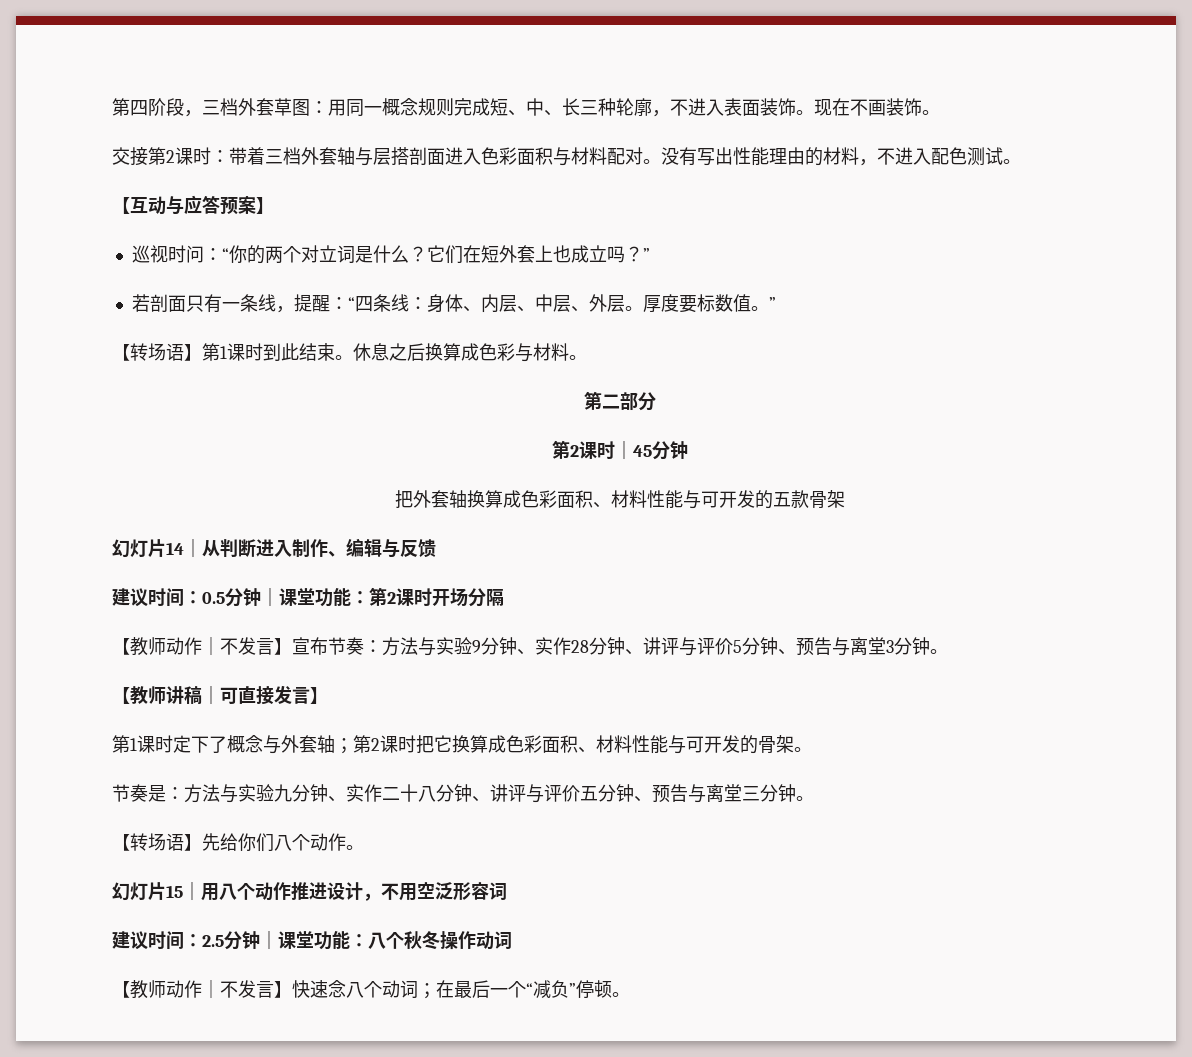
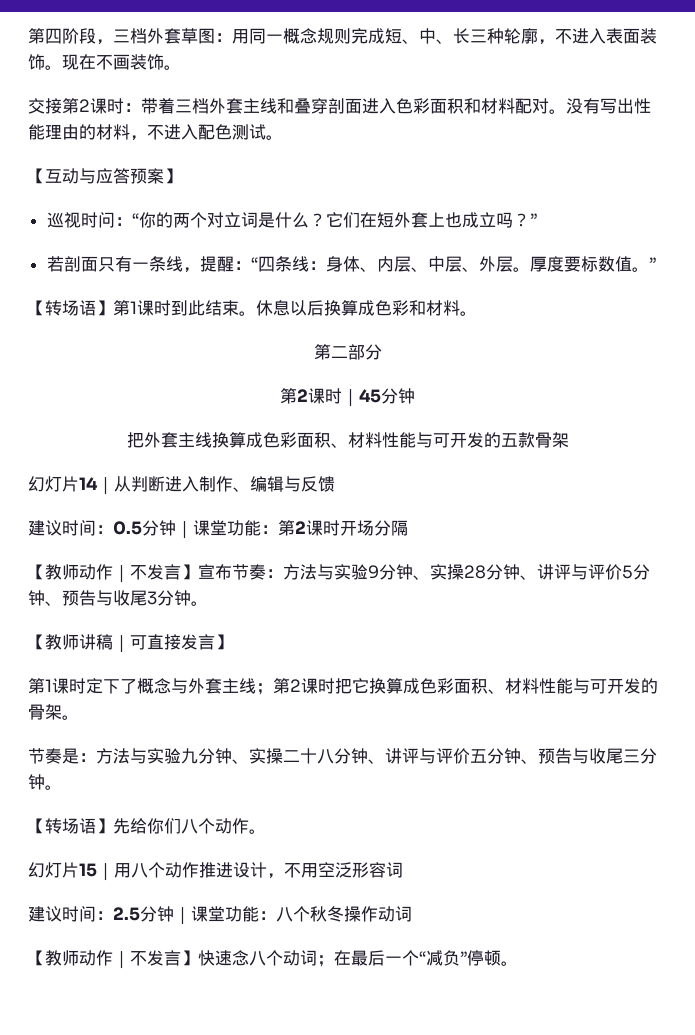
- 交接第2课时：带着三档外套轴与层搭剖面进入色彩面积与材料配对。
+ 交接第2课时：带着三档外套主线和叠穿剖面进入色彩面积和材料配对。
- 休息之后换算成色彩与材料。
+ 休息以后换算成色彩和材料。
- 把外套轴换算成色彩面积、材料性能与可开发的五款骨架
+ 把外套主线换算成色彩面积、材料性能与可开发的五款骨架
- 【教师动作｜不发言】宣布节奏：方法与实验9分钟、实作28分钟、讲评与评价5分钟、预告与离堂3分钟。
+ 【教师动作｜不发言】宣布节奏：方法与实验9分钟、实操28分钟、讲评与评价5分钟、预告与收尾3分钟。
- 第1课时定下了概念与外套轴；第2课时把它换算成色彩面积、材料性能与可开发的骨架。
+ 第1课时定下了概念与外套主线；第2课时把它换算成色彩面积、材料性能与可开发的骨架。
- 节奏是：方法与实验九分钟、实作二十八分钟、讲评与评价五分钟、预告与离堂三分钟。
+ 节奏是：方法与实验九分钟、实操二十八分钟、讲评与评价五分钟、预告与收尾三分钟。

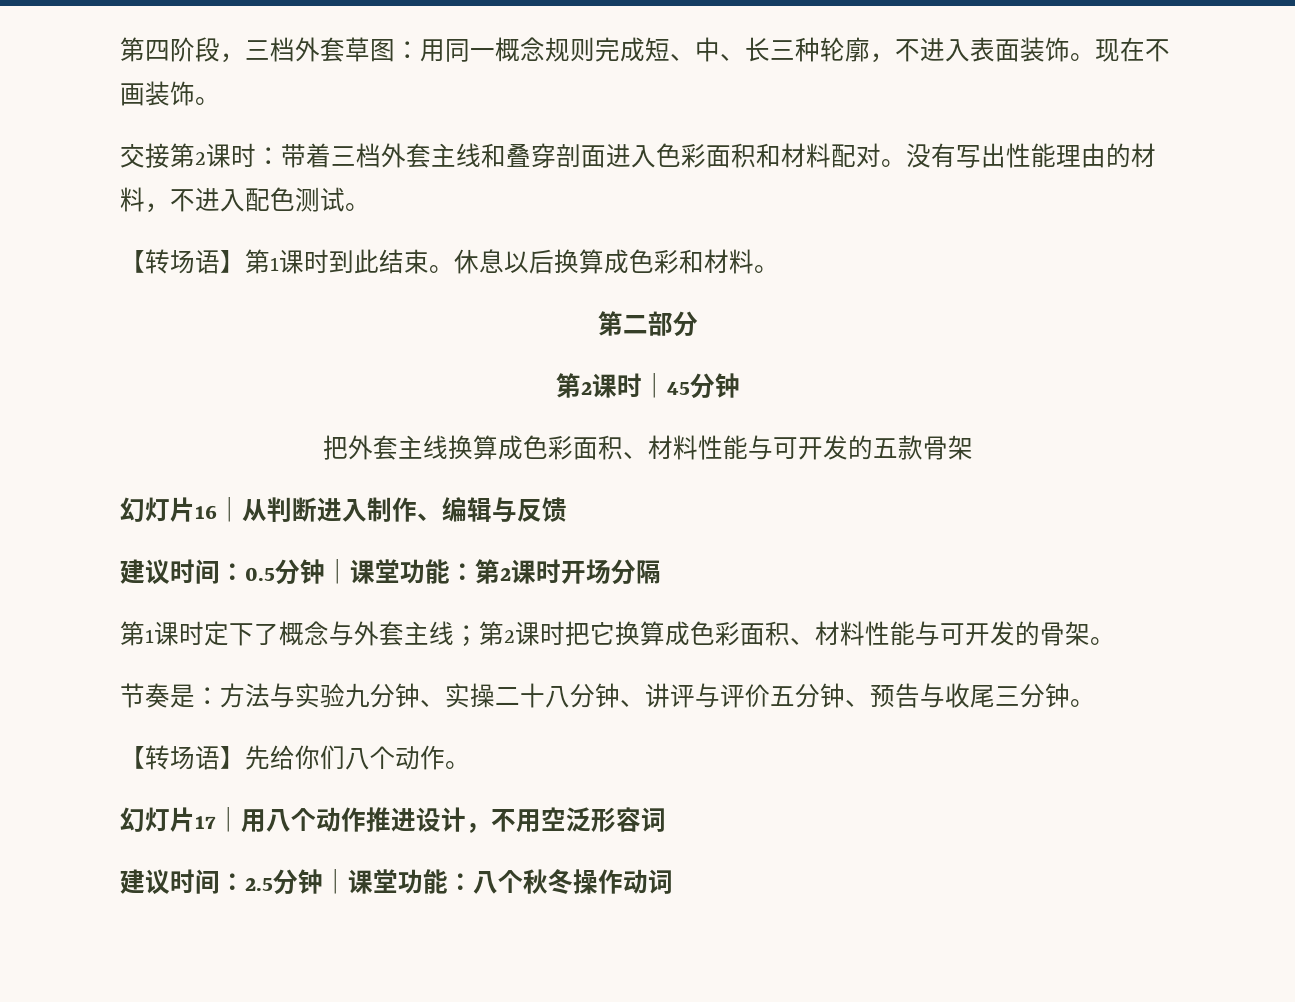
- 【互动与应答预案】
- 巡视时问：“你的两个对立词是什么？它们在短外套上也成立吗？”
- 若剖面只有一条线，提醒：“四条线：身体、内层、中层、外层。厚度要标数值。”
- 幻灯片14｜从判断进入制作、编辑与反馈
+ 幻灯片16｜从判断进入制作、编辑与反馈
- 【教师动作｜不发言】宣布节奏：方法与实验9分钟、实操28分钟、讲评与评价5分钟、预告与收尾3分钟。
- 【教师讲稿｜可直接发言】
- 幻灯片15｜用八个动作推进设计，不用空泛形容词
+ 幻灯片17｜用八个动作推进设计，不用空泛形容词
- 【教师动作｜不发言】快速念八个动词；在最后一个“减负”停顿。

